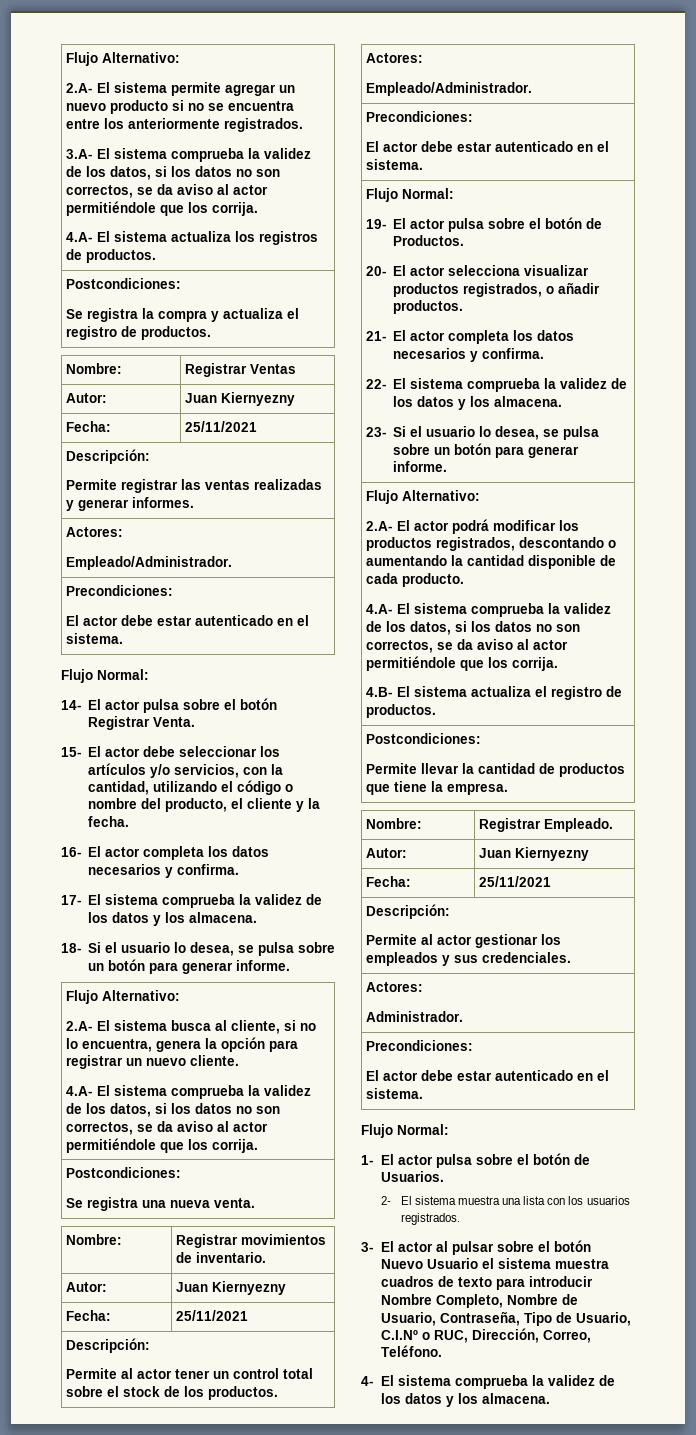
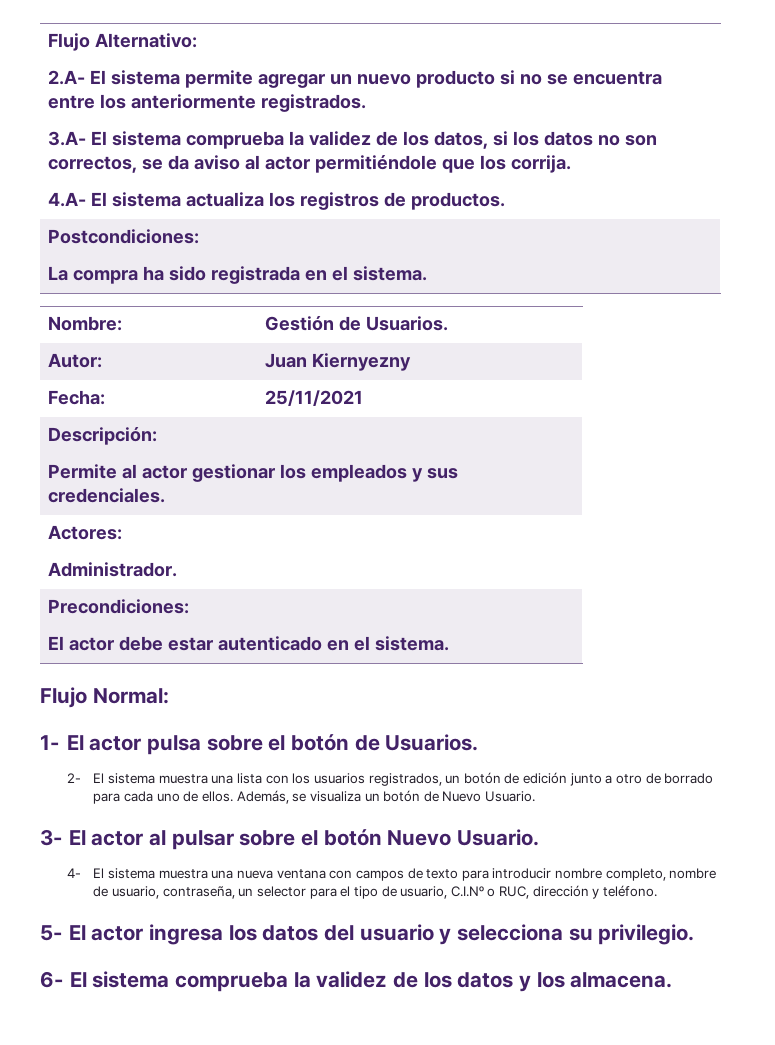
  4.A- El sistema actualiza los registros de productos.
  Postcondiciones:
- Se registra la compra y actualiza el registro de productos.
- Nombre: | Registrar Ventas
- Autor: | Juan Kiernyezny
- Fecha: | 25/11/2021
- Descripción:
- Permite registrar las ventas realizadas y generar informes.
- Actores:
- Empleado/Administrador.
- Precondiciones:
- El actor debe estar autenticado en el sistema.
- Flujo Normal:
- 14- El actor pulsa sobre el botón Registrar Venta.
- 15- El actor debe seleccionar los artículos y/o servicios, con la cantidad, utilizando el código o nombre del producto, el cliente y la fecha.
- 16- El actor completa los datos necesarios y confirma.
- 17- El sistema comprueba la validez de los datos y los almacena.
- 18- Si el usuario lo desea, se pulsa sobre un botón para generar informe.
- Flujo Alternativo:
- 2.A- El sistema busca al cliente, si no lo encuentra, genera la opción para registrar un nuevo cliente.
- 4.A- El sistema comprueba la validez de los datos, si los datos no son correctos, se da aviso al actor permitiéndole que los corrija.
- Postcondiciones:
- Se registra una nueva venta.
- Nombre: | Registrar movimientos de inventario.
- Autor: | Juan Kiernyezny
- Fecha: | 25/11/2021
- Descripción:
- Permite al actor tener un control total sobre el stock de los productos.
- Actores:
- Empleado/Administrador.
- Precondiciones:
- El actor debe estar autenticado en el sistema.
- Flujo Normal:
- 19- El actor pulsa sobre el botón de Productos.
- 20- El actor selecciona visualizar productos registrados, o añadir productos.
- 21- El actor completa los datos necesarios y confirma.
- 22- El sistema comprueba la validez de los datos y los almacena.
- 23- Si el usuario lo desea, se pulsa sobre un botón para generar informe.
- Flujo Alternativo:
- 2.A- El actor podrá modificar los productos registrados, descontando o aumentando la cantidad disponible de cada producto.
- 4.A- El sistema comprueba la validez de los datos, si los datos no son correctos, se da aviso al actor permitiéndole que los corrija.
- 4.B- El sistema actualiza el registro de productos.
- Postcondiciones:
- Permite llevar la cantidad de productos que tiene la empresa.
- Nombre: | Registrar Empleado.
+ La compra ha sido registrada en el sistema.
+ Nombre: | Gestión de Usuarios.
- 2- El sistema muestra una lista con los usuarios registrados.
+ 2- El sistema muestra una lista con los usuarios registrados, un botón de edición junto a otro de borrado para cada uno de ellos. Además, se visualiza un botón de Nuevo Usuario.
- 3- El actor al pulsar sobre el botón Nuevo Usuario el sistema muestra cuadros de texto para introducir Nombre Completo, Nombre de Usuario, Contraseña, Tipo de Usuario, C.I.Nº o RUC, Dirección, Correo, Teléfono.
- 4- El sistema comprueba la validez de los datos y los almacena.
+ 3- El actor al pulsar sobre el botón Nuevo Usuario.
+ 4- El sistema muestra una nueva ventana con campos de texto para introducir nombre completo, nombre de usuario, contraseña, un selector para el tipo de usuario, C.I.Nº o RUC, dirección y teléfono.
+ 5- El actor ingresa los datos del usuario y selecciona su privilegio.
+ 6- El sistema comprueba la validez de los datos y los almacena.

